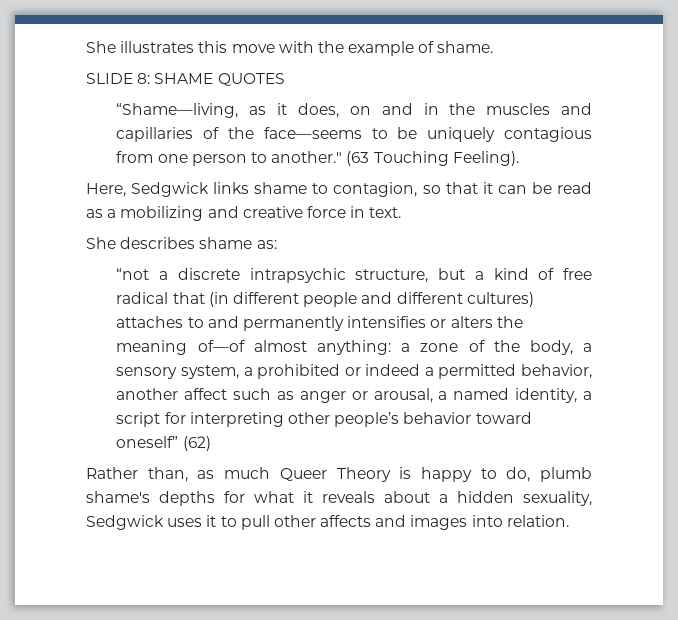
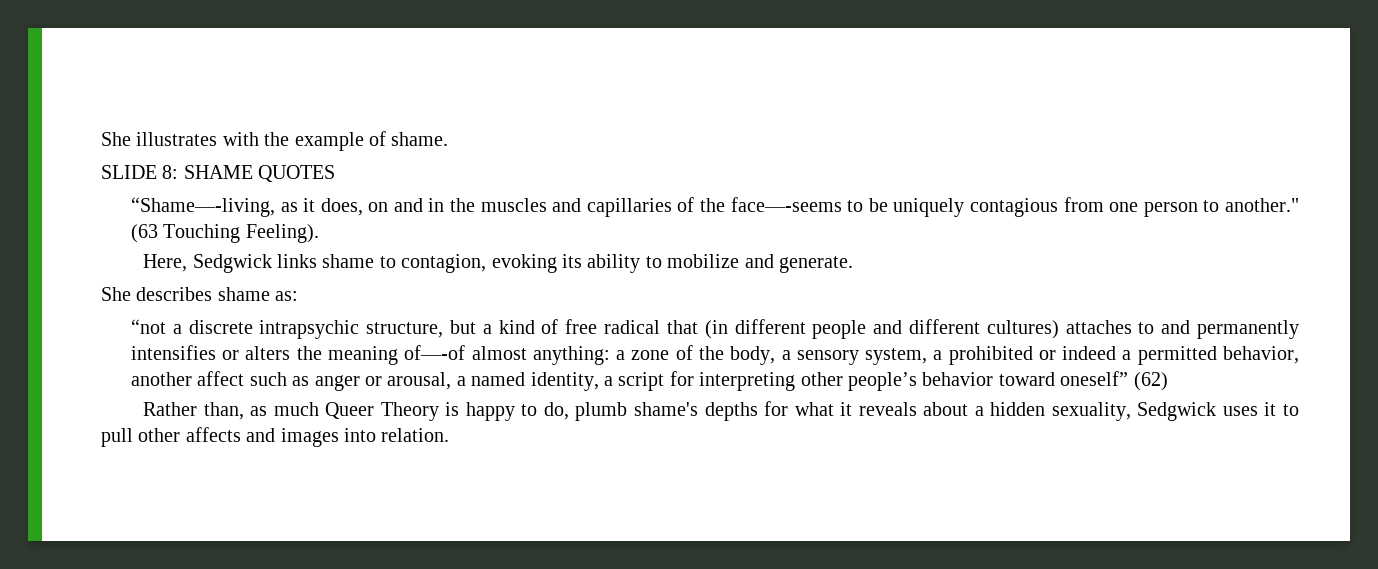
- She illustrates this move with the example of shame.
+ She illustrates with the example of shame.
- “Shame—living, as it does, on and in the muscles and capillaries of the face—seems to be uniquely contagious from one person to another."
+ “Shame—-living, as it does, on and in the muscles and capillaries of the face—-seems to be uniquely contagious from one person to another."
- Here, Sedgwick links shame to contagion, so that it can be read as a mobilizing and creative force in text.
+ Here, Sedgwick links shame to contagion, evoking its ability to mobilize and generate.
- “not a discrete intrapsychic structure, but a kind of free radical that (in different people and different cultures) attaches to and permanently intensifies or alters the meaning of—of almost anything:
+ “not a discrete intrapsychic structure, but a kind of free radical that (in different people and different cultures) attaches to and permanently intensifies or alters the meaning of—-of almost anything:

